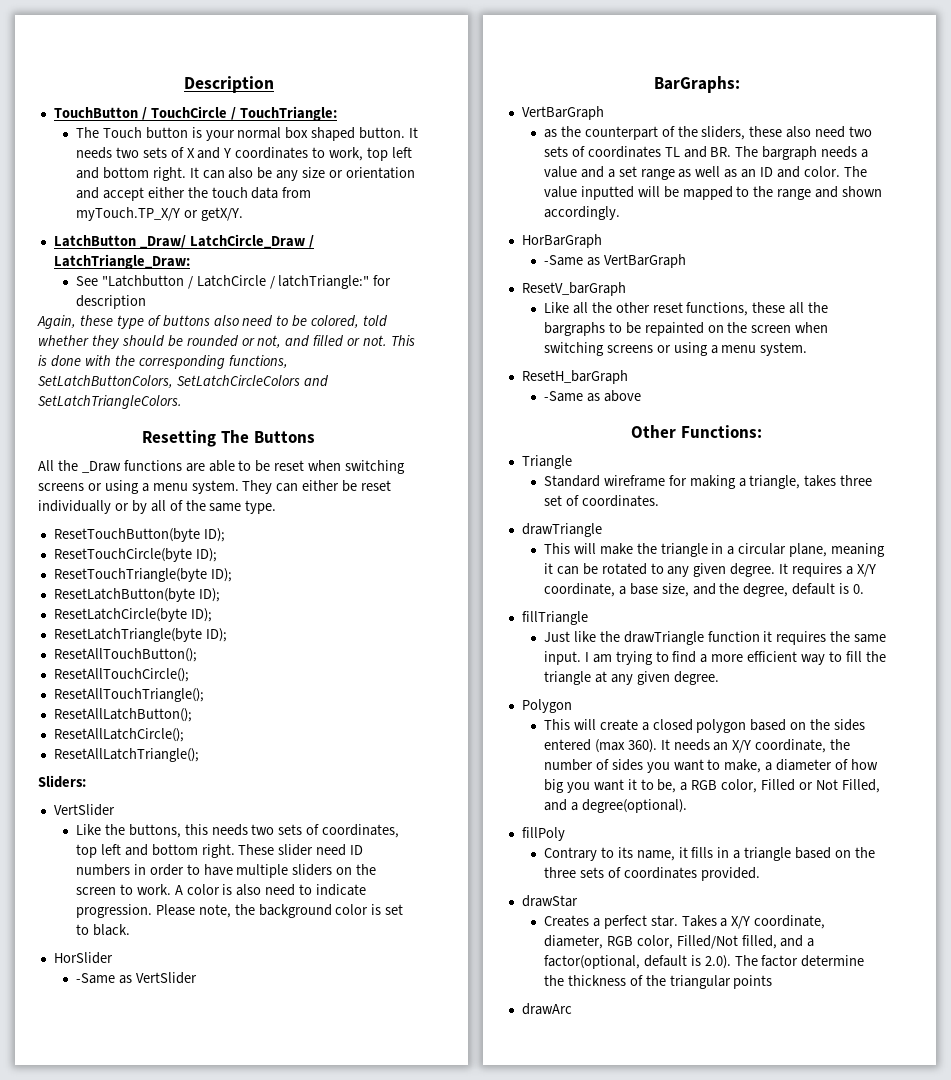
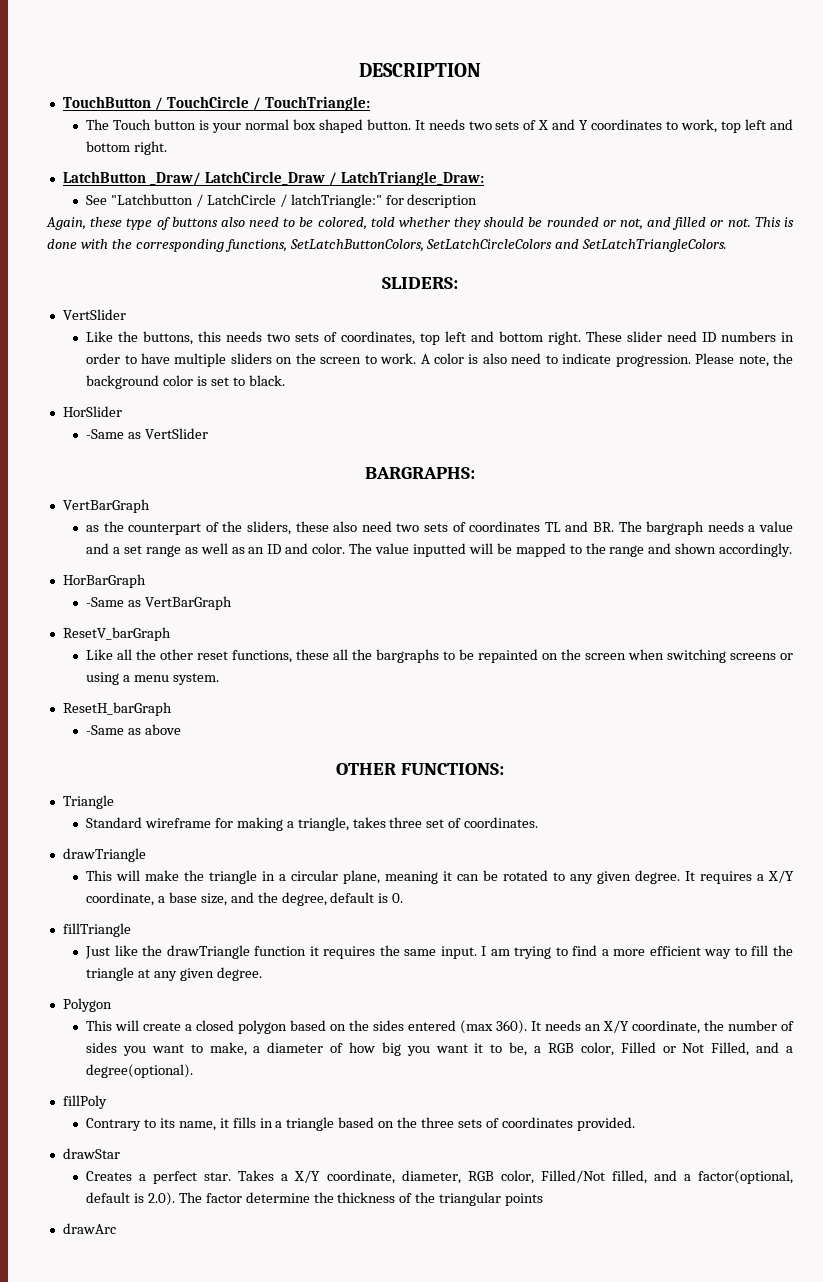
- Description
+ DESCRIPTION
- It can also be any size or orientation and accept either the touch data from myTouch.TP_X/Y or getX/Y.
- Resetting The Buttons
- All the _Draw functions are able to be reset when switching screens or using a menu system. They can either be reset individually or by all of the same type.
- ResetTouchButton(byte ID);
- ResetTouchCircle(byte ID);
- ResetTouchTriangle(byte ID);
- ResetLatchButton(byte ID);
- ResetLatchCircle(byte ID);
- ResetLatchTriangle(byte ID);
- ResetAllTouchButton();
- ResetAllTouchCircle();
- ResetAllTouchTriangle();
- ResetAllLatchButton();
- ResetAllLatchCircle();
- ResetAllLatchTriangle();
- Sliders:
+ SLIDERS:
- BarGraphs:
+ BARGRAPHS:
- Other Functions:
+ OTHER FUNCTIONS:

